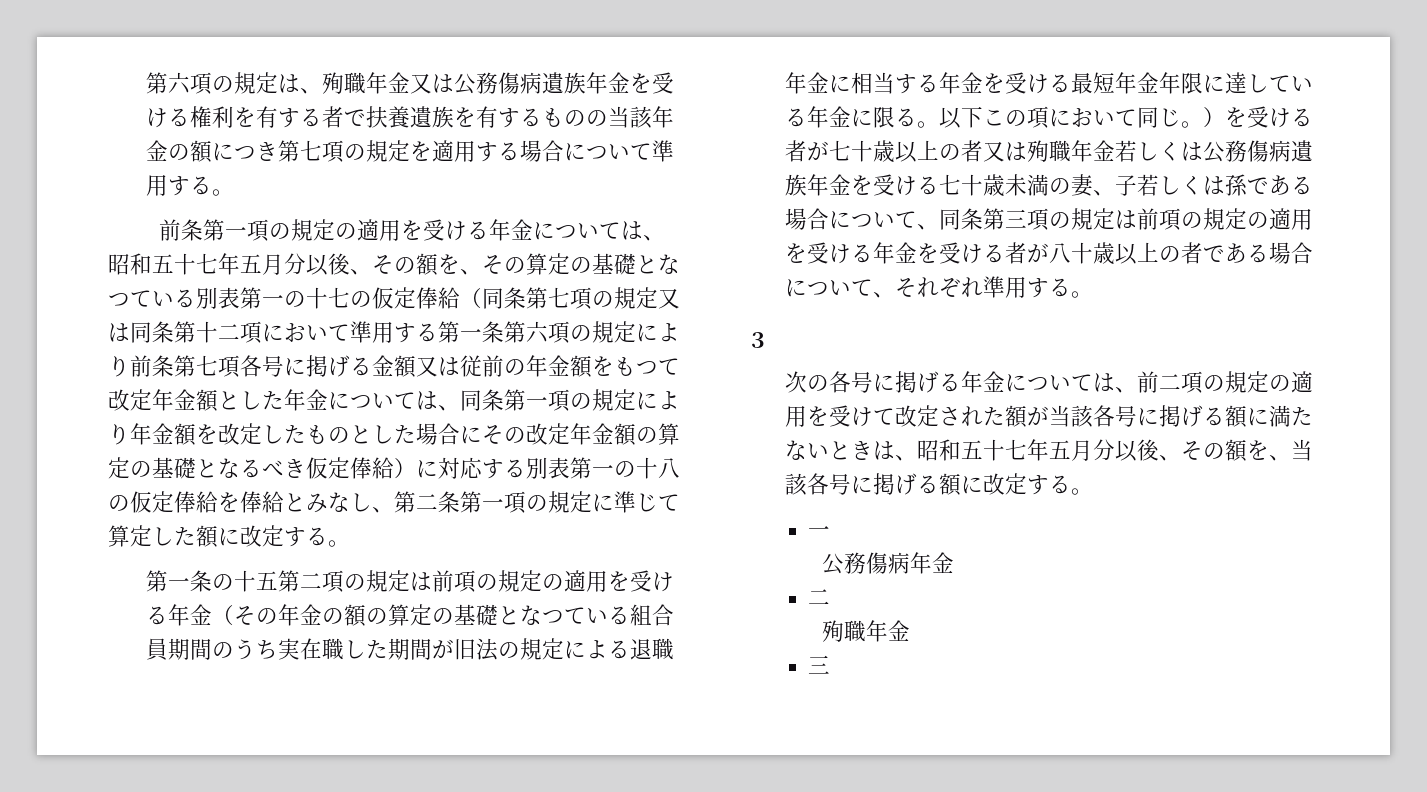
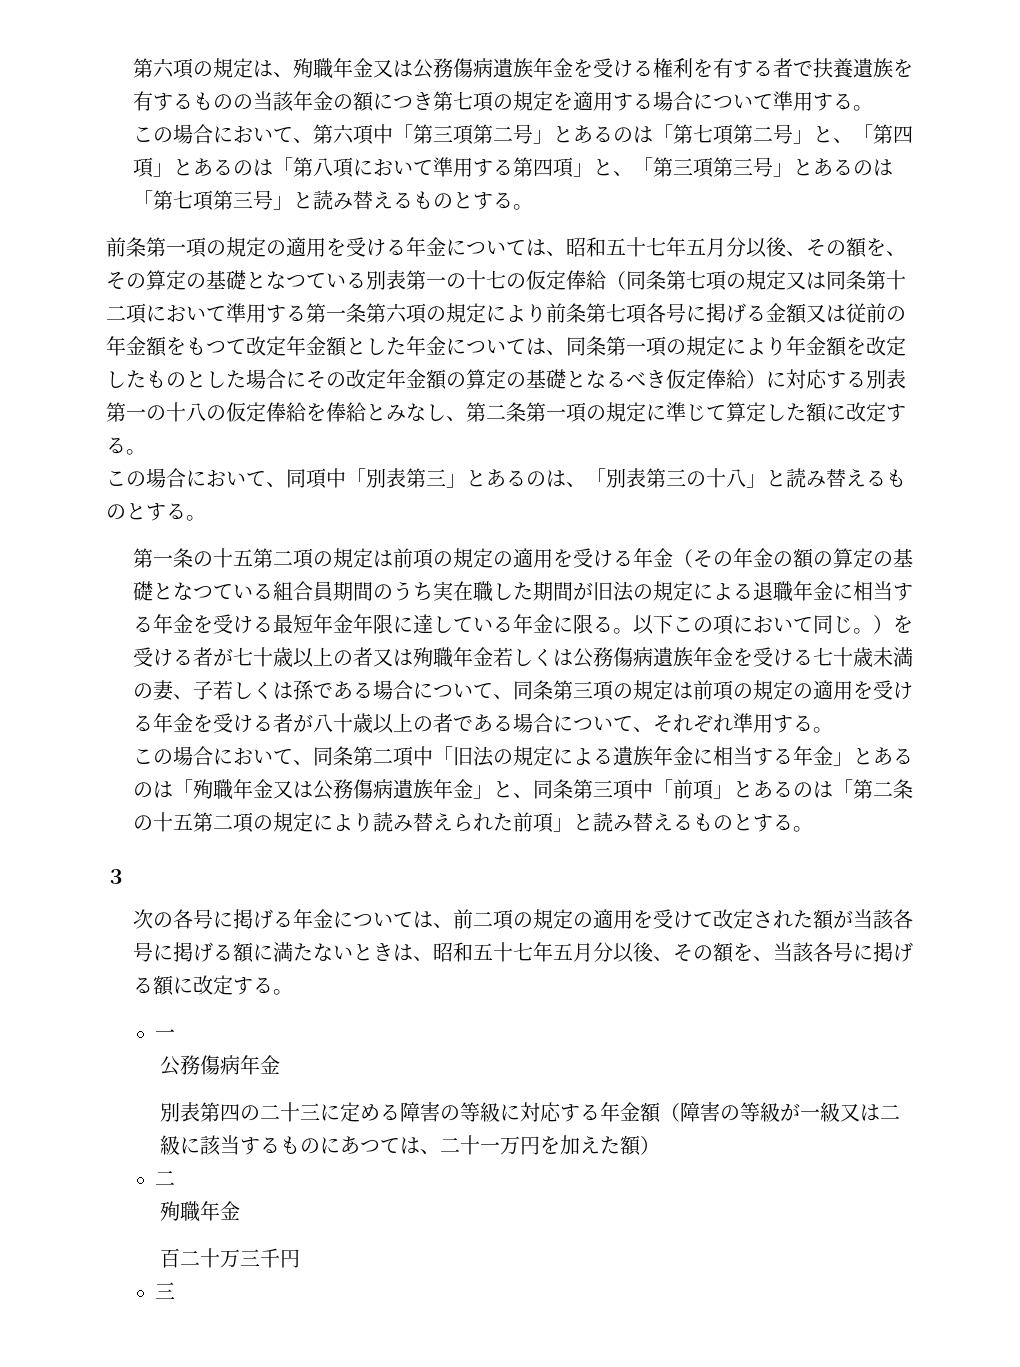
+ この場合において、第六項中「第三項第二号」とあるのは「第七項第二号」と、「第四項」とあるのは「第八項において準用する第四項」と、「第三項第三号」とあるのは「第七項第三号」と読み替えるものとする。
+ この場合において、同項中「別表第三」とあるのは、「別表第三の十八」と読み替えるものとする。
+ この場合において、同条第二項中「旧法の規定による遺族年金に相当する年金」とあるのは「殉職年金又は公務傷病遺族年金」と、同条第三項中「前項」とあるのは「第二条の十五第二項の規定により読み替えられた前項」と読み替えるものとする。
+ 別表第四の二十三に定める障害の等級に対応する年金額（障害の等級が一級又は二級に該当するものにあつては、二十一万円を加えた額）
+ 百二十万三千円

